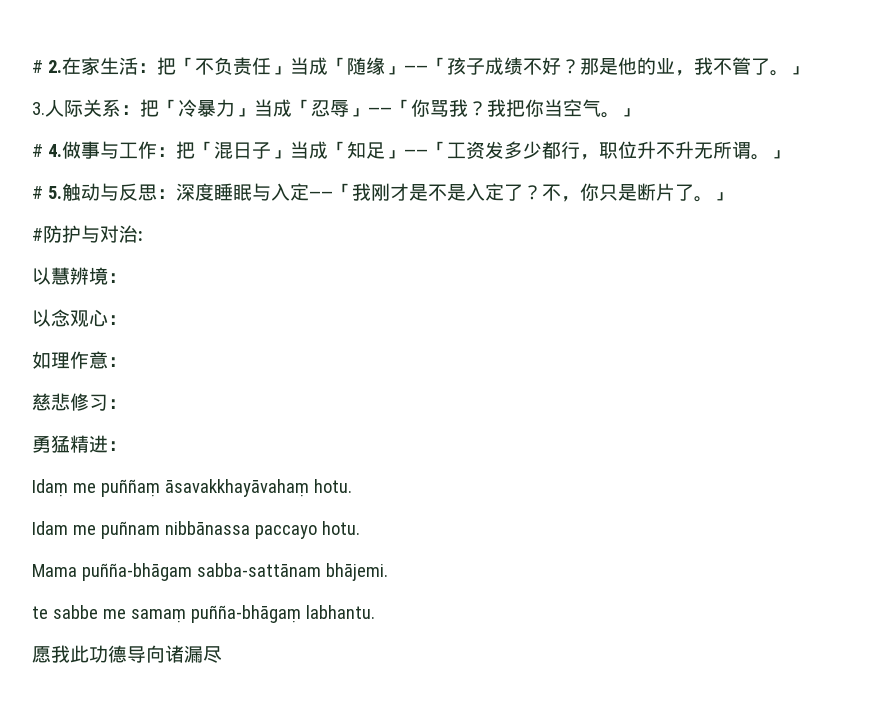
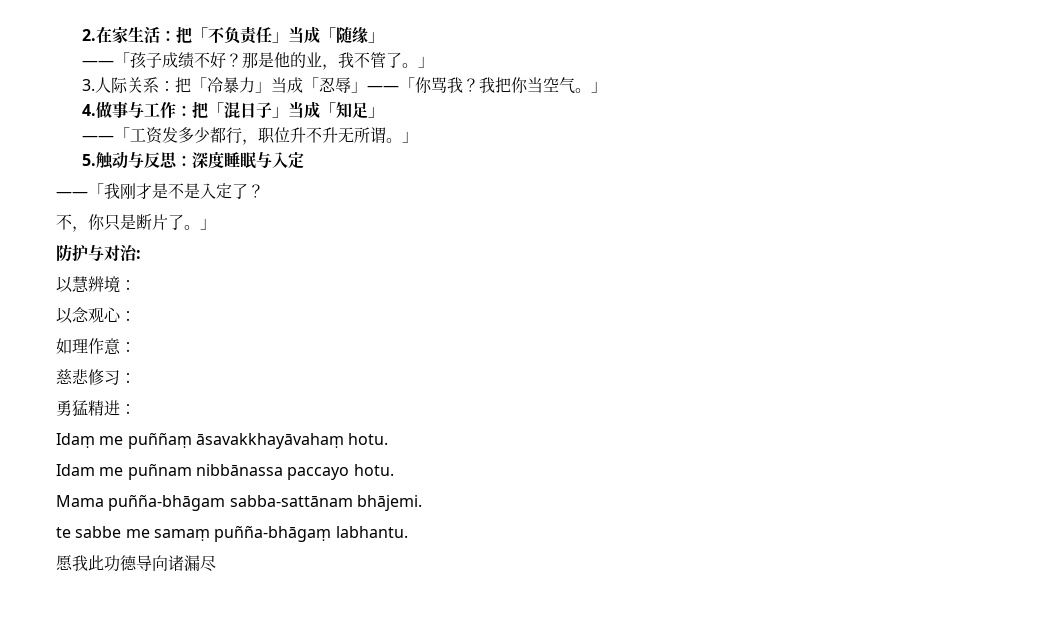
- # 2.在家生活：把「不负责任」当成「随缘」——「孩子成绩不好？
+ 2.在家生活：把「不负责任」当成「随缘」
+ ——「孩子成绩不好？
- # 4.做事与工作：把「混日子」当成「知足」——「工资发多少都行，职位升不升无所谓。」
+ 4.做事与工作：把「混日子」当成「知足」
+ ——「工资发多少都行，职位升不升无所谓。」
- # 5.触动与反思：深度睡眠与入定——「我刚才是不是入定了？不，你只是断片了。」
+ 5.触动与反思：深度睡眠与入定
+ ——「我刚才是不是入定了？
+ 不，你只是断片了。」
- #防护与对治:
+ 防护与对治:

